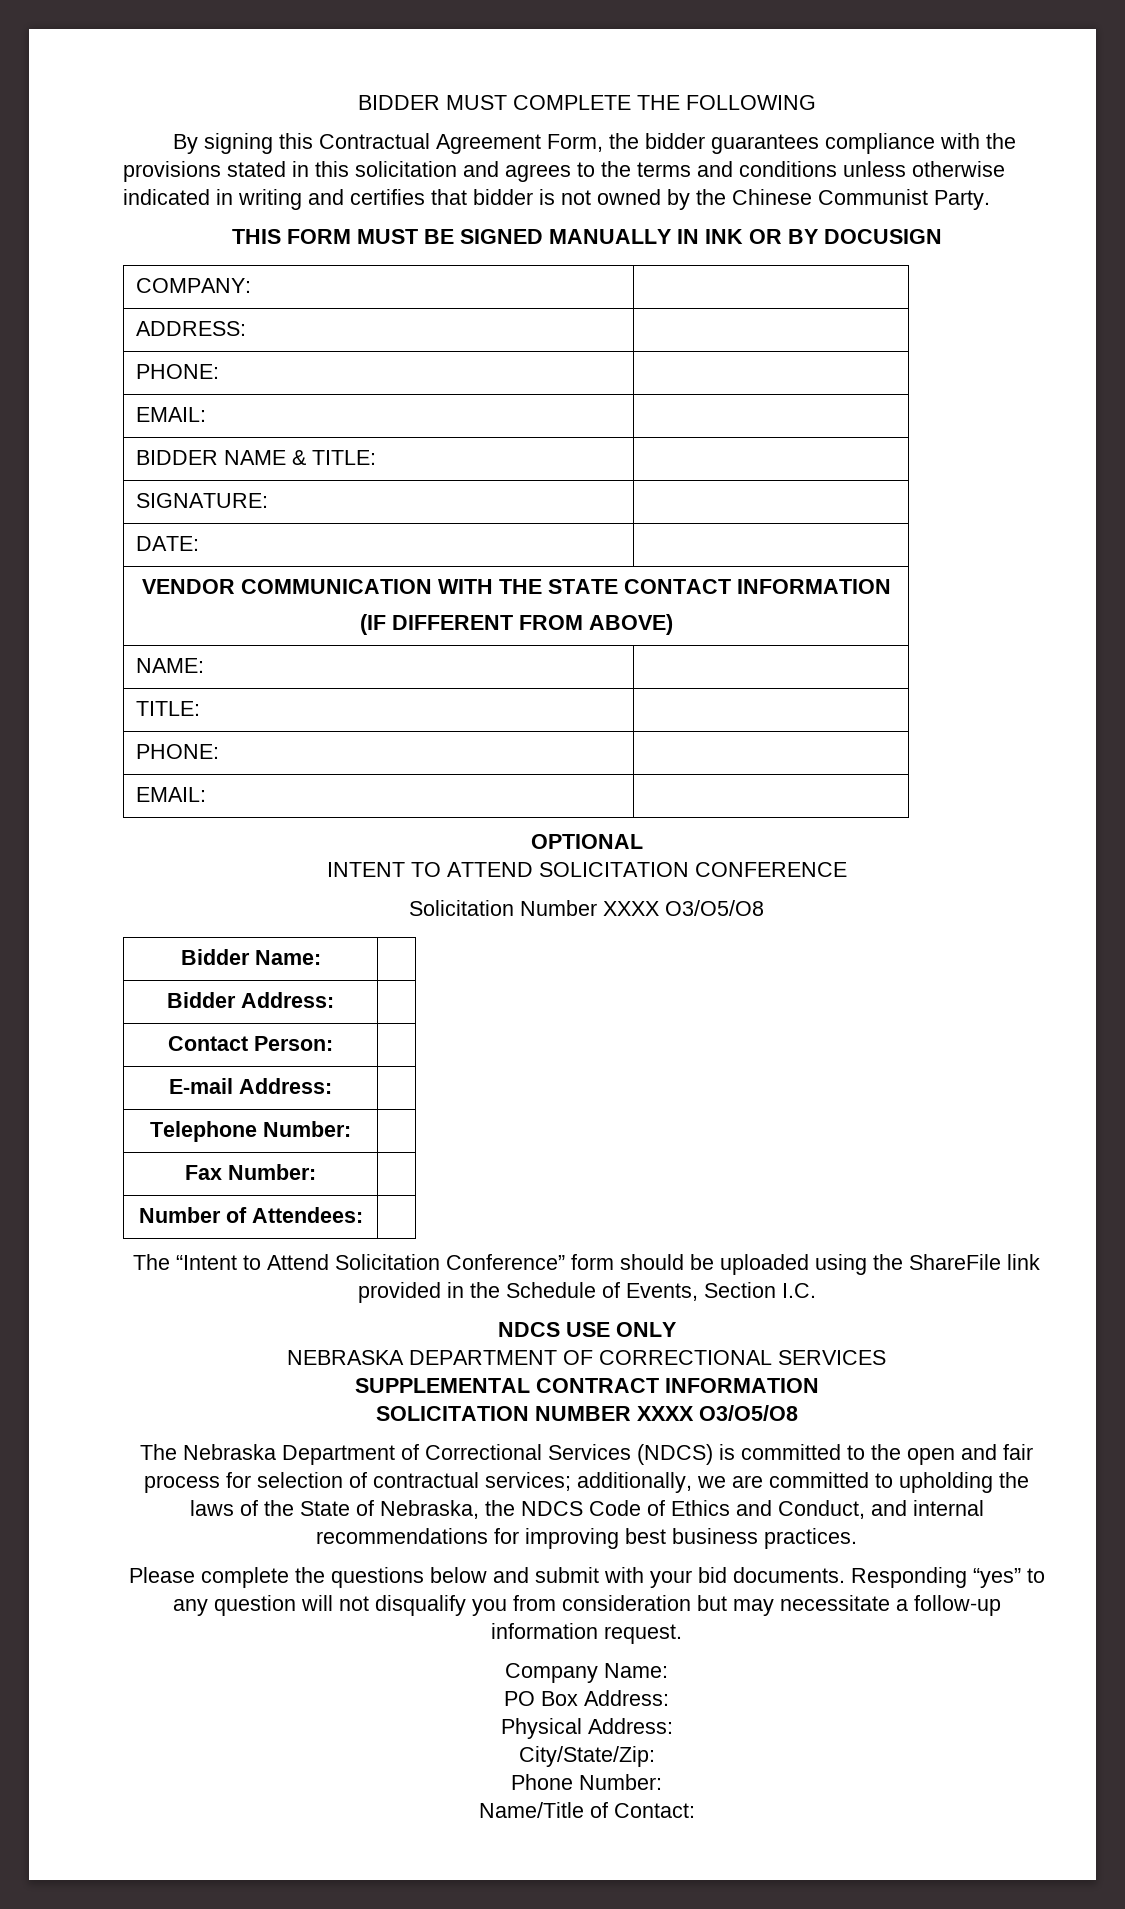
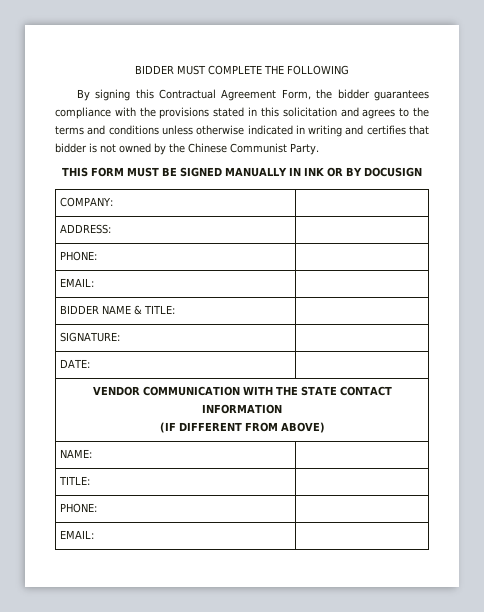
- OPTIONAL
- INTENT TO ATTEND SOLICITATION CONFERENCE
- Solicitation Number XXXX O3/O5/O8
- Bidder Name: |
- Bidder Address: |
- Contact Person: |
- E-mail Address: |
- Telephone Number: |
- Fax Number: |
- Number of Attendees: |
- The “Intent to Attend Solicitation Conference” form should be uploaded using the ShareFile link provided in the Schedule of Events, Section I.C.
- NDCS USE ONLY
- NEBRASKA DEPARTMENT OF CORRECTIONAL SERVICES
- SUPPLEMENTAL CONTRACT INFORMATION
- SOLICITATION NUMBER XXXX O3/O5/O8
- The Nebraska Department of Correctional Services (NDCS) is committed to the open and fair process for selection of contractual services; additionally, we are committed to upholding the laws of the State of Nebraska, the NDCS Code of Ethics and Conduct, and internal recommendations for improving best business practices.
- Please complete the questions below and submit with your bid documents. Responding “yes” to any question will not disqualify you from consideration but may necessitate a follow-up information request.
- Company Name:
- PO Box Address:
- Physical Address:
- City/State/Zip:
- Phone Number:
- Name/Title of Contact:

